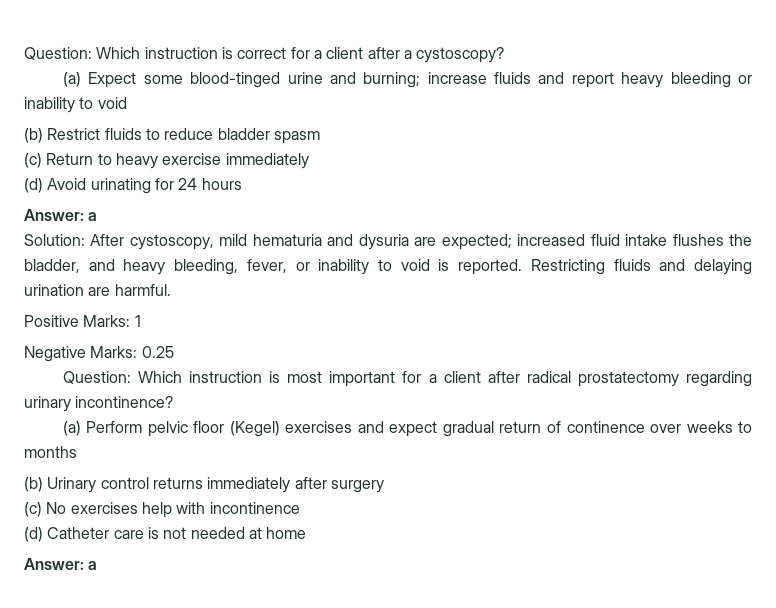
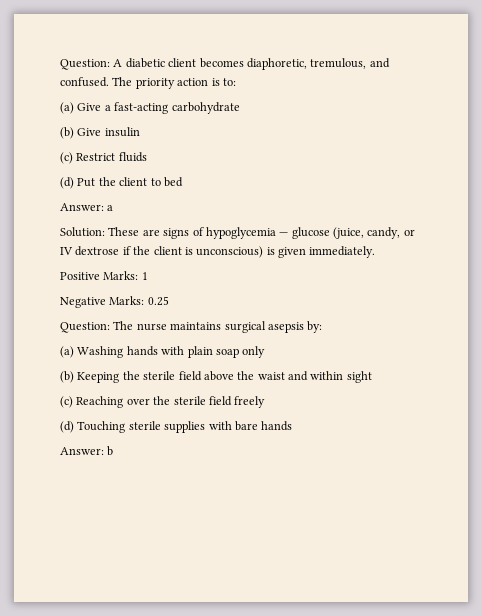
- Question: Which instruction is correct for a client after a cystoscopy?
- (a) Expect some blood-tinged urine and burning; increase fluids and report heavy bleeding or inability to void
- (b) Restrict fluids to reduce bladder spasm
- (c) Return to heavy exercise immediately
- (d) Avoid urinating for 24 hours
+ Question: A diabetic client becomes diaphoretic, tremulous, and confused. The priority action is to:
+ (a) Give a fast-acting carbohydrate
+ (b) Give insulin
+ (c) Restrict fluids
+ (d) Put the client to bed
  Answer: a
- Solution: After cystoscopy, mild hematuria and dysuria are expected; increased fluid intake flushes the bladder, and heavy bleeding, fever, or inability to void is reported. Restricting fluids and delaying urination are harmful.
+ Solution: These are signs of hypoglycemia — glucose (juice, candy, or IV dextrose if the client is unconscious) is given immediately.
- Question: Which instruction is most important for a client after radical prostatectomy regarding urinary incontinence?
- (a) Perform pelvic floor (Kegel) exercises and expect gradual return of continence over weeks to months
- (b) Urinary control returns immediately after surgery
- (c) No exercises help with incontinence
- (d) Catheter care is not needed at home
- Answer: a
+ Question: The nurse maintains surgical asepsis by:
+ (a) Washing hands with plain soap only
+ (b) Keeping the sterile field above the waist and within sight
+ (c) Reaching over the sterile field freely
+ (d) Touching sterile supplies with bare hands
+ Answer: b

